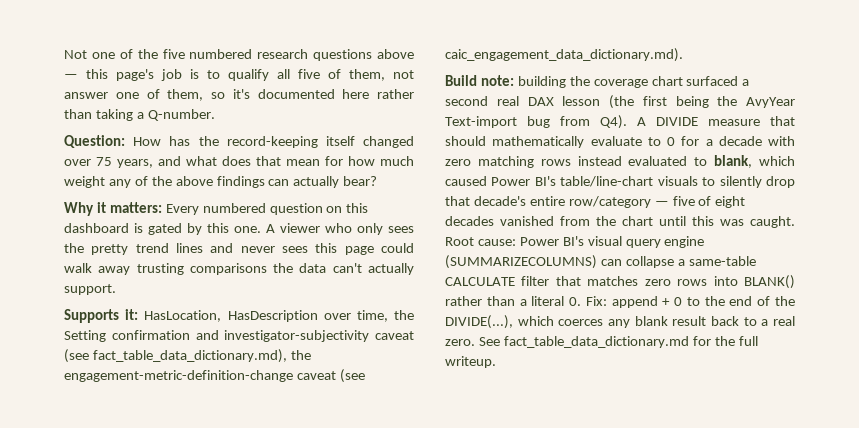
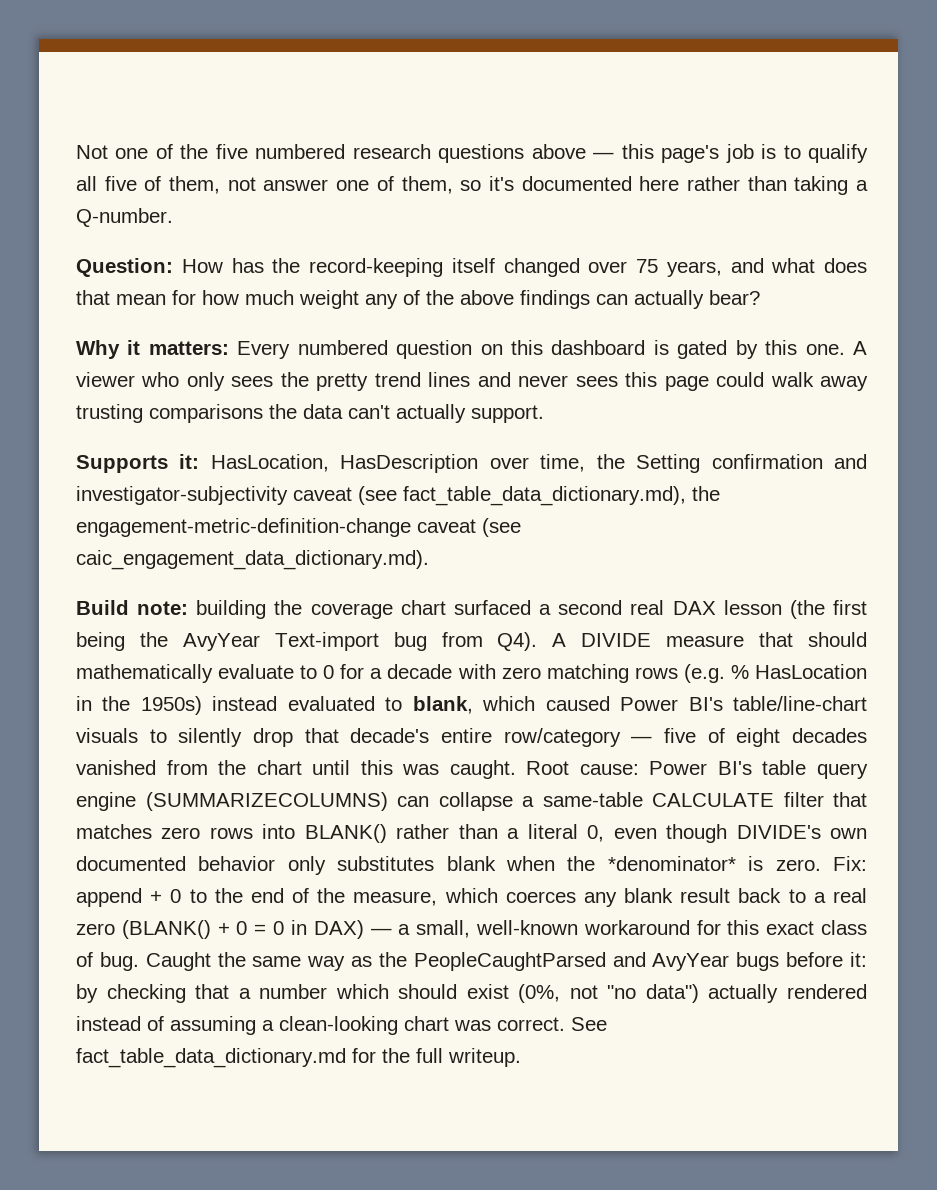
- building the coverage chart surfaced a second real DAX lesson (the first being the AvyYear Text-import bug from Q4). A DIVIDE measure that should mathematically evaluate to 0 for a decade with zero matching rows instead evaluated to blank, which caused Power BI's table/line-chart visuals to silently drop that decade's entire row/category — five of eight decades vanished from the chart until this was caught.
+ building the coverage chart surfaced a second real DAX lesson (the first being the AvyYear Text-import bug from Q4). A DIVIDE measure that should mathematically evaluate to 0 for a decade with zero matching rows (e.g. % HasLocation in the 1950s) instead evaluated to blank, which caused Power BI's table/line-chart visuals to silently drop that decade's entire row/category — five of eight decades vanished from the chart until this was caught.
- Root cause: Power BI's visual query engine (SUMMARIZECOLUMNS) can collapse a same-table CALCULATE filter that matches zero rows into BLANK() rather than a literal 0. Fix: append + 0 to the end of the DIVIDE(...), which coerces any blank result back to a real zero.
+ Root cause: Power BI's table query engine (SUMMARIZECOLUMNS) can collapse a same-table CALCULATE filter that matches zero rows into BLANK() rather than a literal 0, even though DIVIDE's own documented behavior only substitutes blank when the *denominator* is zero. Fix: append + 0 to the end of the measure, which coerces any blank result back to a real zero (BLANK() + 0 = 0 in DAX) — a small, well-known workaround for this exact class of bug. Caught the same way as the PeopleCaughtParsed and AvyYear bugs before it: by checking that a number which should exist (0%, not "no data") actually rendered instead of assuming a clean-looking chart was correct.

